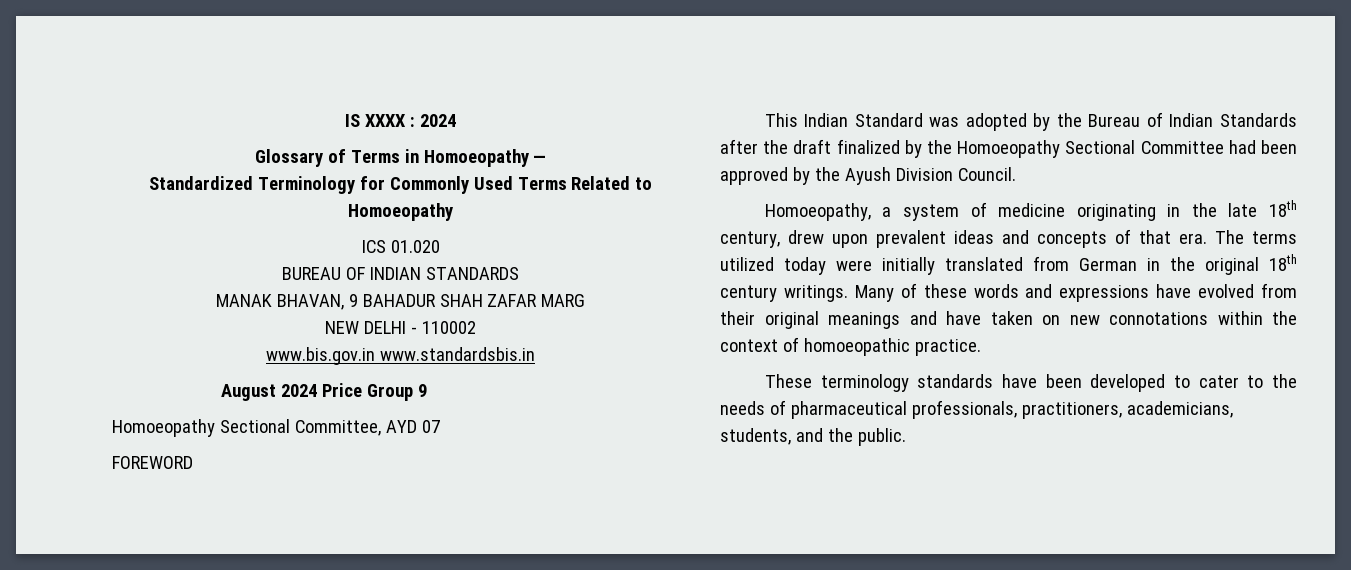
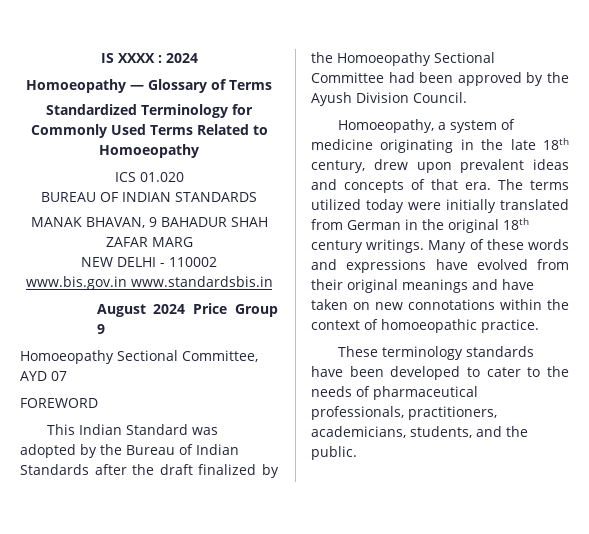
- Glossary of Terms in Homoeopathy —
+ Homoeopathy — Glossary of Terms

